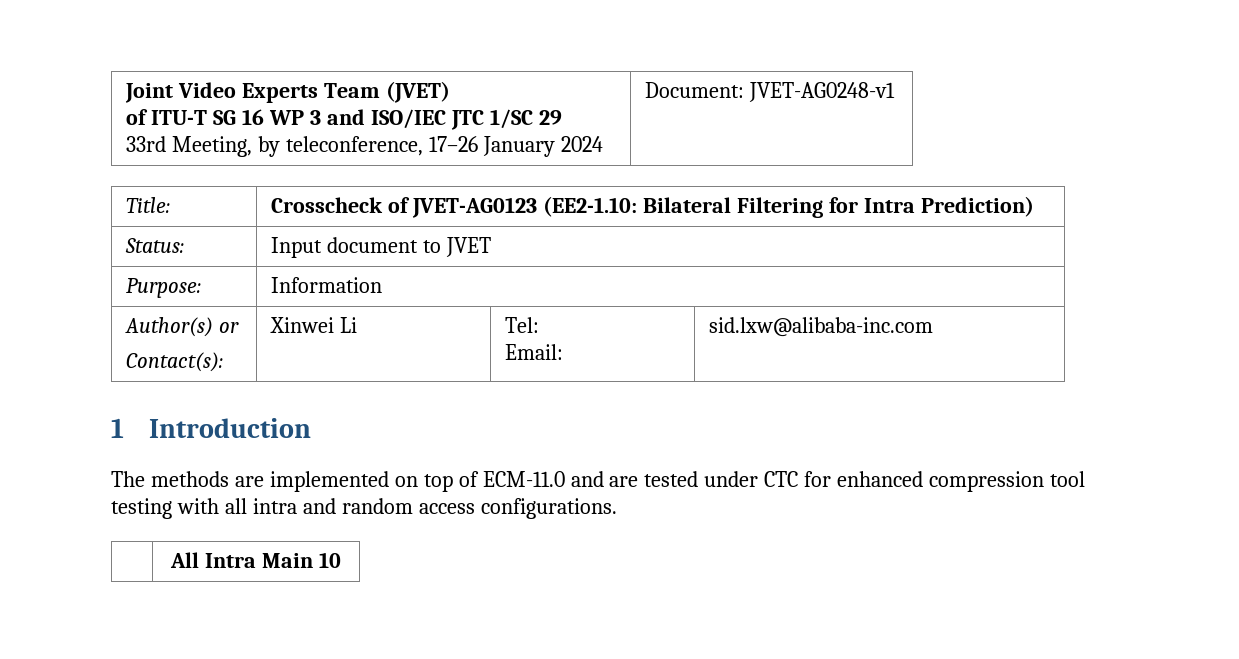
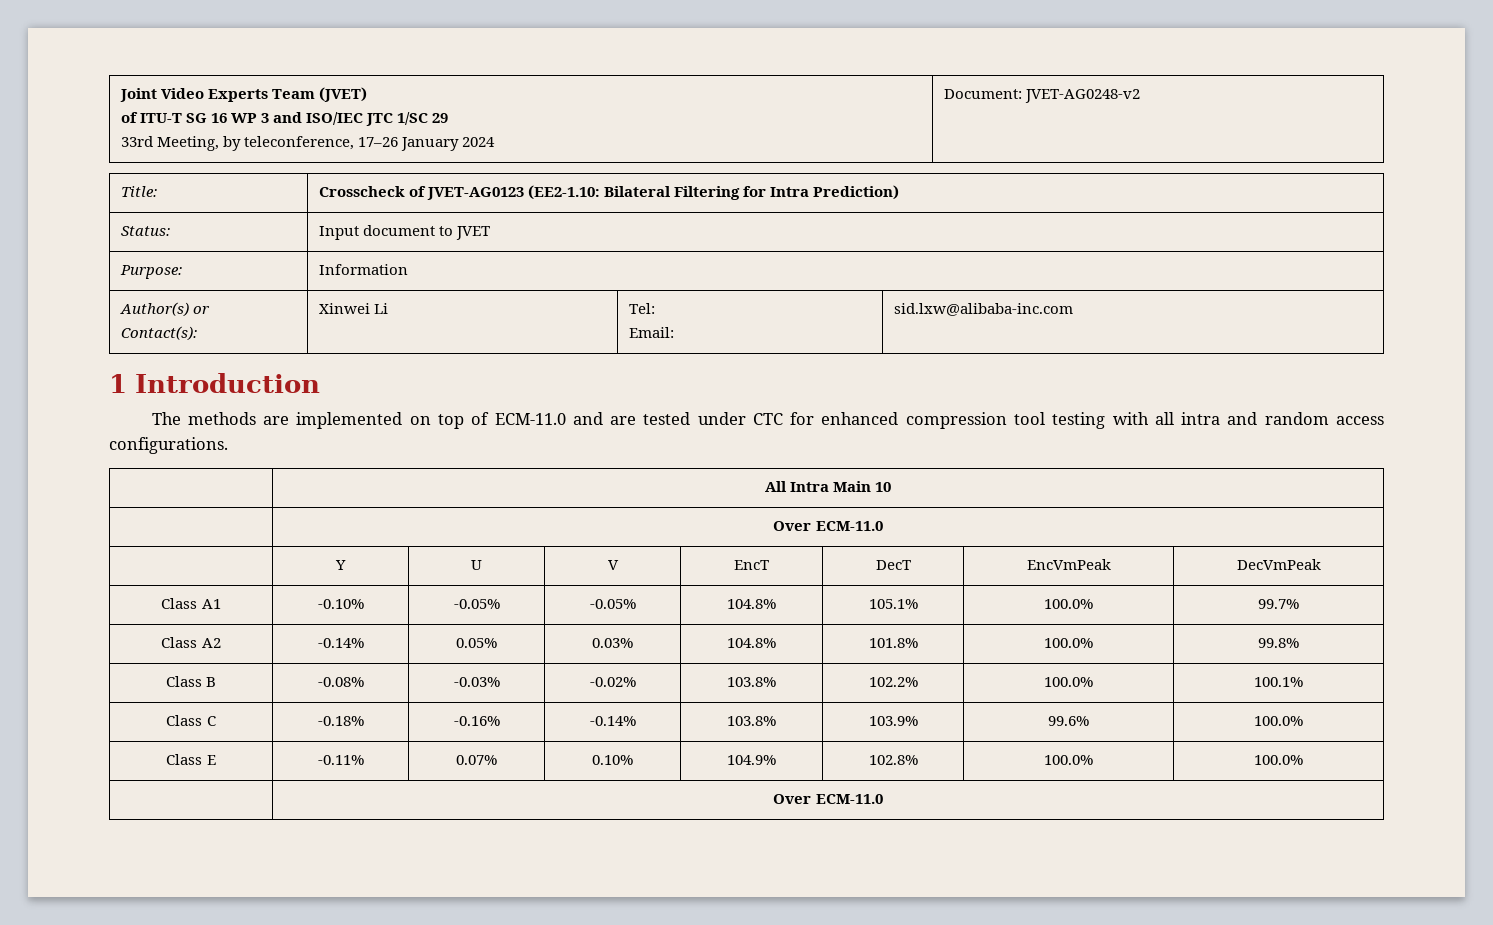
  Joint Video Experts Team (JVET)
  of ITU-T SG 16 WP 3 and ISO/IEC JTC 1/SC 29
- 33rd Meeting, by teleconference, 17–26 January 2024 | Document: JVET-AG0248-v1
+ 33rd Meeting, by teleconference, 17–26 January 2024 | Document: JVET-AG0248-v2
  | All Intra Main 10
+ | Over ECM-11.0
+ | Y | U | V | EncT | DecT | EncVmPeak | DecVmPeak
+ Class A1 | -0.10% | -0.05% | -0.05% | 104.8% | 105.1% | 100.0% | 99.7%
+ Class A2 | -0.14% | 0.05% | 0.03% | 104.8% | 101.8% | 100.0% | 99.8%
+ Class B | -0.08% | -0.03% | -0.02% | 103.8% | 102.2% | 100.0% | 100.1%
+ Class C | -0.18% | -0.16% | -0.14% | 103.8% | 103.9% | 99.6% | 100.0%
+ Class E | -0.11% | 0.07% | 0.10% | 104.9% | 102.8% | 100.0% | 100.0%
+ | Over ECM-11.0

